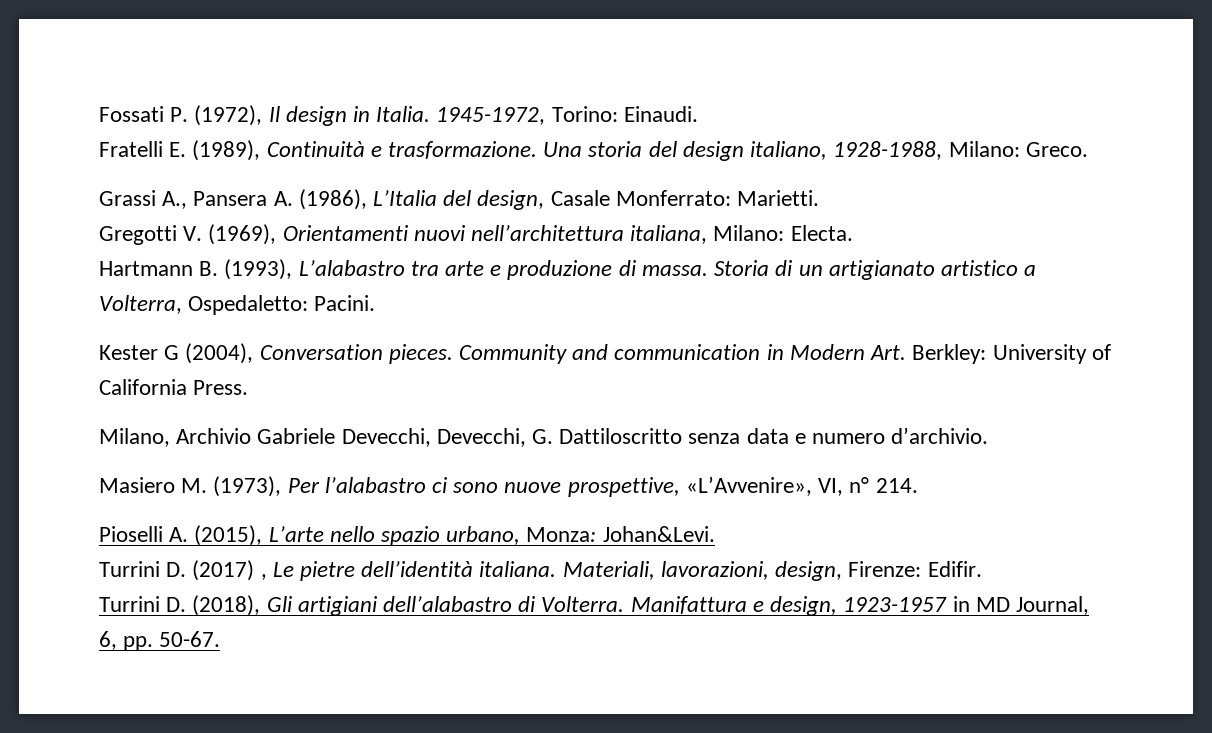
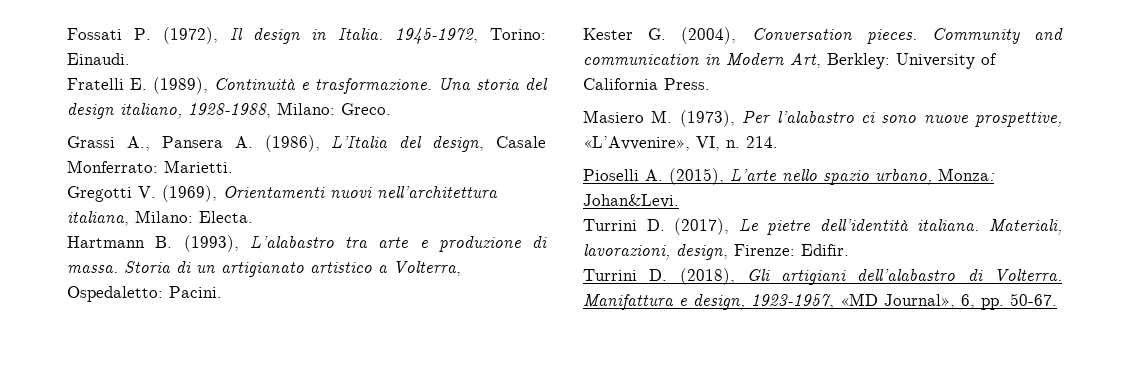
- Kester G (2004), Conversation pieces.
+ Kester G. (2004), Conversation pieces.
- Community and communication in Modern Art. Berkley: University of California Press.
+ Community and communication in Modern Art, Berkley: University of California Press.
- Milano, Archivio Gabriele Devecchi, Devecchi, G. Dattiloscritto senza data e numero d’archivio.
- Masiero M. (1973), Per l’alabastro ci sono nuove prospettive, «L’Avvenire», VI, n° 214.
+ Masiero M. (1973), Per l’alabastro ci sono nuove prospettive, «L’Avvenire», VI, n. 214.
- Turrini D. (2017) , Le pietre dell’identità italiana.
+ Turrini D. (2017), Le pietre dell’identità italiana.
- Manifattura e design, 1923-1957 in MD Journal, 6, pp. 50-67.
+ Manifattura e design, 1923-1957, «MD Journal», 6, pp. 50-67.

